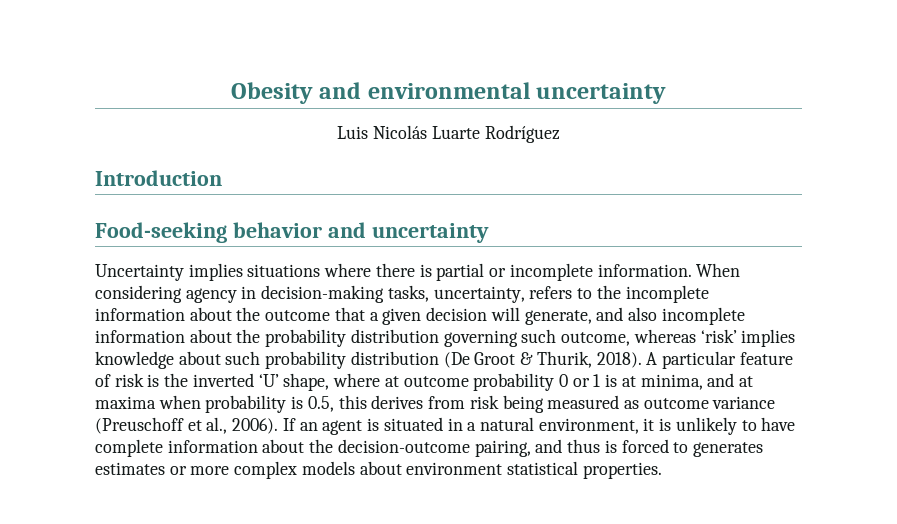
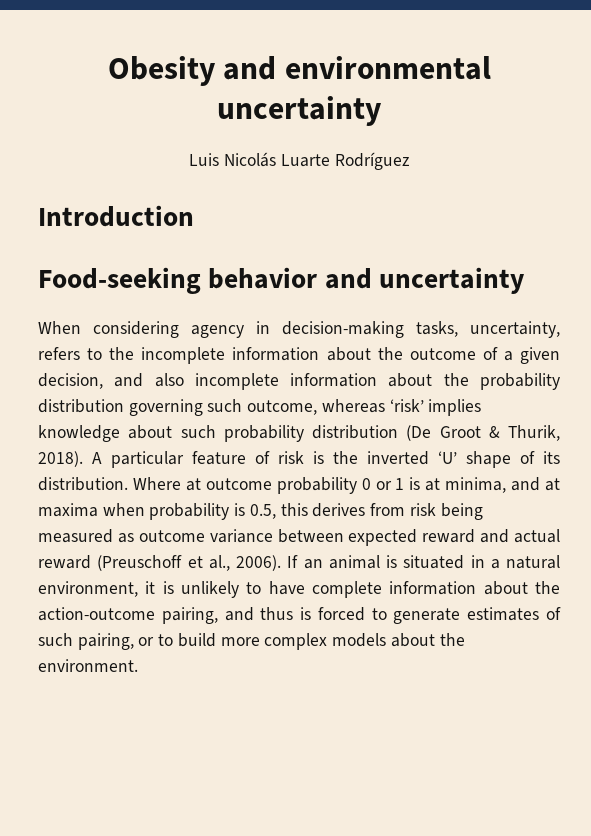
- Uncertainty implies situations where there is partial or incomplete information. When considering agency in decision-making tasks, uncertainty, refers to the incomplete information about the outcome that a given decision will generate, and also incomplete information about the probability distribution governing such outcome, whereas ‘risk’ implies knowledge about such probability distribution (De Groot & Thurik, 2018).
+ When considering agency in decision-making tasks, uncertainty, refers to the incomplete information about the outcome of a given decision, and also incomplete information about the probability distribution governing such outcome, whereas ‘risk’ implies knowledge about such probability distribution (De Groot & Thurik, 2018).
- A particular feature of risk is the inverted ‘U’ shape, where at outcome probability 0 or 1 is at minima, and at maxima when probability is 0.5, this derives from risk being measured as outcome variance (Preuschoff et al., 2006).
+ A particular feature of risk is the inverted ‘U’ shape of its distribution. Where at outcome probability 0 or 1 is at minima, and at maxima when probability is 0.5, this derives from risk being measured as outcome variance between expected reward and actual reward (Preuschoff et al., 2006).
- If an agent is situated in a natural environment, it is unlikely to have complete information about the decision-outcome pairing, and thus is forced to generates estimates or more complex models about environment statistical properties.
+ If an animal is situated in a natural environment, it is unlikely to have complete information about the action-outcome pairing, and thus is forced to generate estimates of such pairing, or to build more complex models about the environment.

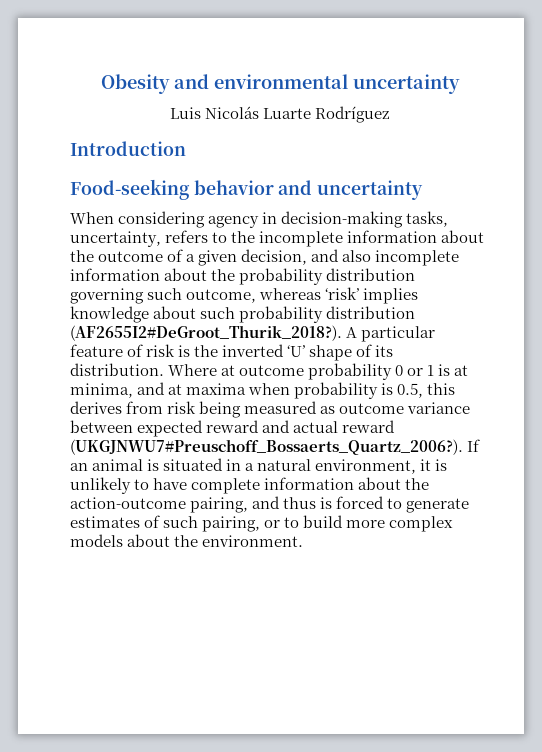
- When considering agency in decision-making tasks, uncertainty, refers to the incomplete information about the outcome of a given decision, and also incomplete information about the probability distribution governing such outcome, whereas ‘risk’ implies knowledge about such probability distribution (De Groot & Thurik, 2018).
+ When considering agency in decision-making tasks, uncertainty, refers to the incomplete information about the outcome of a given decision, and also incomplete information about the probability distribution governing such outcome, whereas ‘risk’ implies knowledge about such probability distribution (AF2655I2#DeGroot_Thurik_2018?).
- Where at outcome probability 0 or 1 is at minima, and at maxima when probability is 0.5, this derives from risk being measured as outcome variance between expected reward and actual reward (Preuschoff et al., 2006).
+ Where at outcome probability 0 or 1 is at minima, and at maxima when probability is 0.5, this derives from risk being measured as outcome variance between expected reward and actual reward (UKGJNWU7#Preuschoff_Bossaerts_Quartz_2006?).

